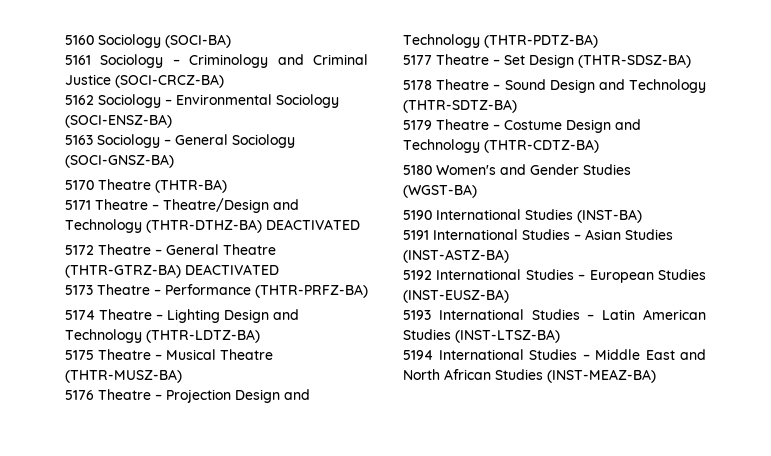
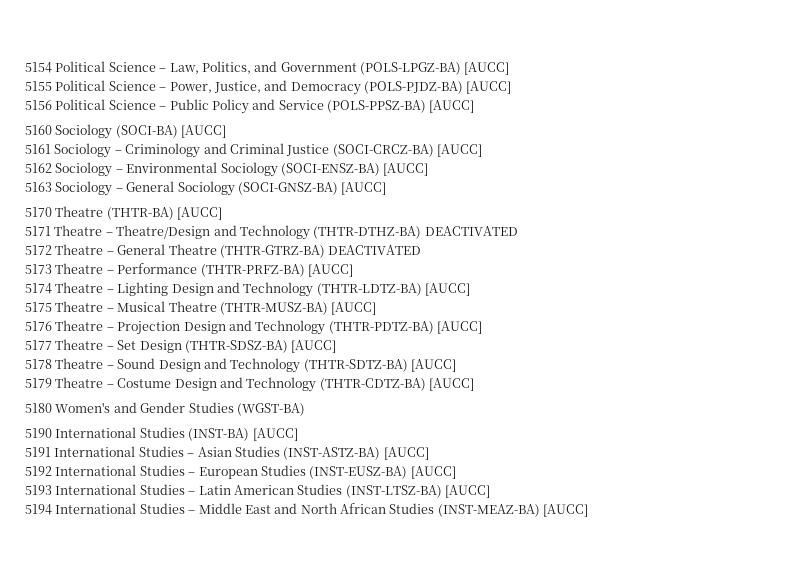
+ 5154 Political Science – Law, Politics, and Government (POLS-LPGZ-BA) [AUCC]
+ 5155 Political Science – Power, Justice, and Democracy (POLS-PJDZ-BA) [AUCC]
+ 5156 Political Science – Public Policy and Service (POLS-PPSZ-BA) [AUCC]
- 5160 Sociology (SOCI-BA)
+ 5160 Sociology (SOCI-BA) [AUCC]
- 5161 Sociology – Criminology and Criminal Justice (SOCI-CRCZ-BA)
+ 5161 Sociology – Criminology and Criminal Justice (SOCI-CRCZ-BA) [AUCC]
- 5162 Sociology – Environmental Sociology (SOCI-ENSZ-BA)
+ 5162 Sociology – Environmental Sociology (SOCI-ENSZ-BA) [AUCC]
- 5163 Sociology – General Sociology (SOCI-GNSZ-BA)
+ 5163 Sociology – General Sociology (SOCI-GNSZ-BA) [AUCC]
- 5170 Theatre (THTR-BA)
+ 5170 Theatre (THTR-BA) [AUCC]
- 5173 Theatre – Performance (THTR-PRFZ-BA)
+ 5173 Theatre – Performance (THTR-PRFZ-BA) [AUCC]
- 5174 Theatre – Lighting Design and Technology (THTR-LDTZ-BA)
+ 5174 Theatre – Lighting Design and Technology (THTR-LDTZ-BA) [AUCC]
- 5175 Theatre – Musical Theatre (THTR-MUSZ-BA)
+ 5175 Theatre – Musical Theatre (THTR-MUSZ-BA) [AUCC]
- 5176 Theatre – Projection Design and Technology (THTR-PDTZ-BA)
+ 5176 Theatre – Projection Design and Technology (THTR-PDTZ-BA) [AUCC]
- 5177 Theatre – Set Design (THTR-SDSZ-BA)
+ 5177 Theatre – Set Design (THTR-SDSZ-BA) [AUCC]
- 5178 Theatre – Sound Design and Technology (THTR-SDTZ-BA)
+ 5178 Theatre – Sound Design and Technology (THTR-SDTZ-BA) [AUCC]
- 5179 Theatre – Costume Design and Technology (THTR-CDTZ-BA)
+ 5179 Theatre – Costume Design and Technology (THTR-CDTZ-BA) [AUCC]
- 5190 International Studies (INST-BA)
+ 5190 International Studies (INST-BA) [AUCC]
- 5191 International Studies – Asian Studies (INST-ASTZ-BA)
+ 5191 International Studies – Asian Studies (INST-ASTZ-BA) [AUCC]
- 5192 International Studies – European Studies (INST-EUSZ-BA)
+ 5192 International Studies – European Studies (INST-EUSZ-BA) [AUCC]
- 5193 International Studies – Latin American Studies (INST-LTSZ-BA)
+ 5193 International Studies – Latin American Studies (INST-LTSZ-BA) [AUCC]
- 5194 International Studies – Middle East and North African Studies (INST-MEAZ-BA)
+ 5194 International Studies – Middle East and North African Studies (INST-MEAZ-BA) [AUCC]

